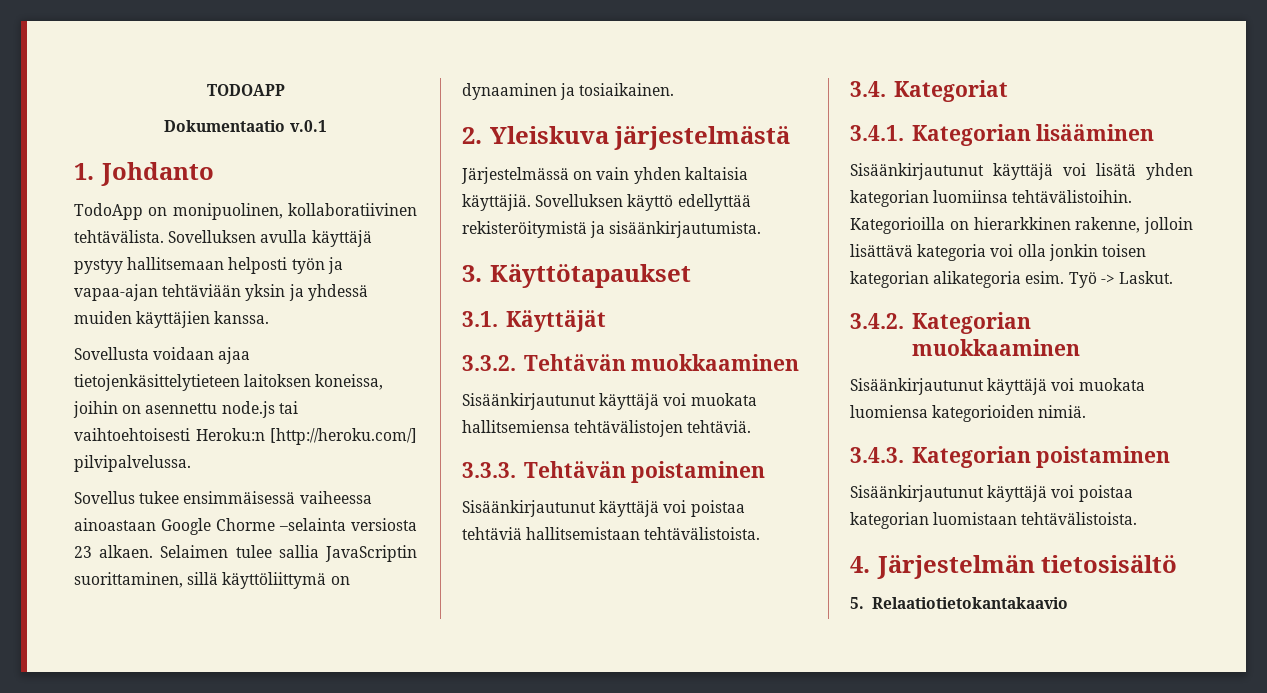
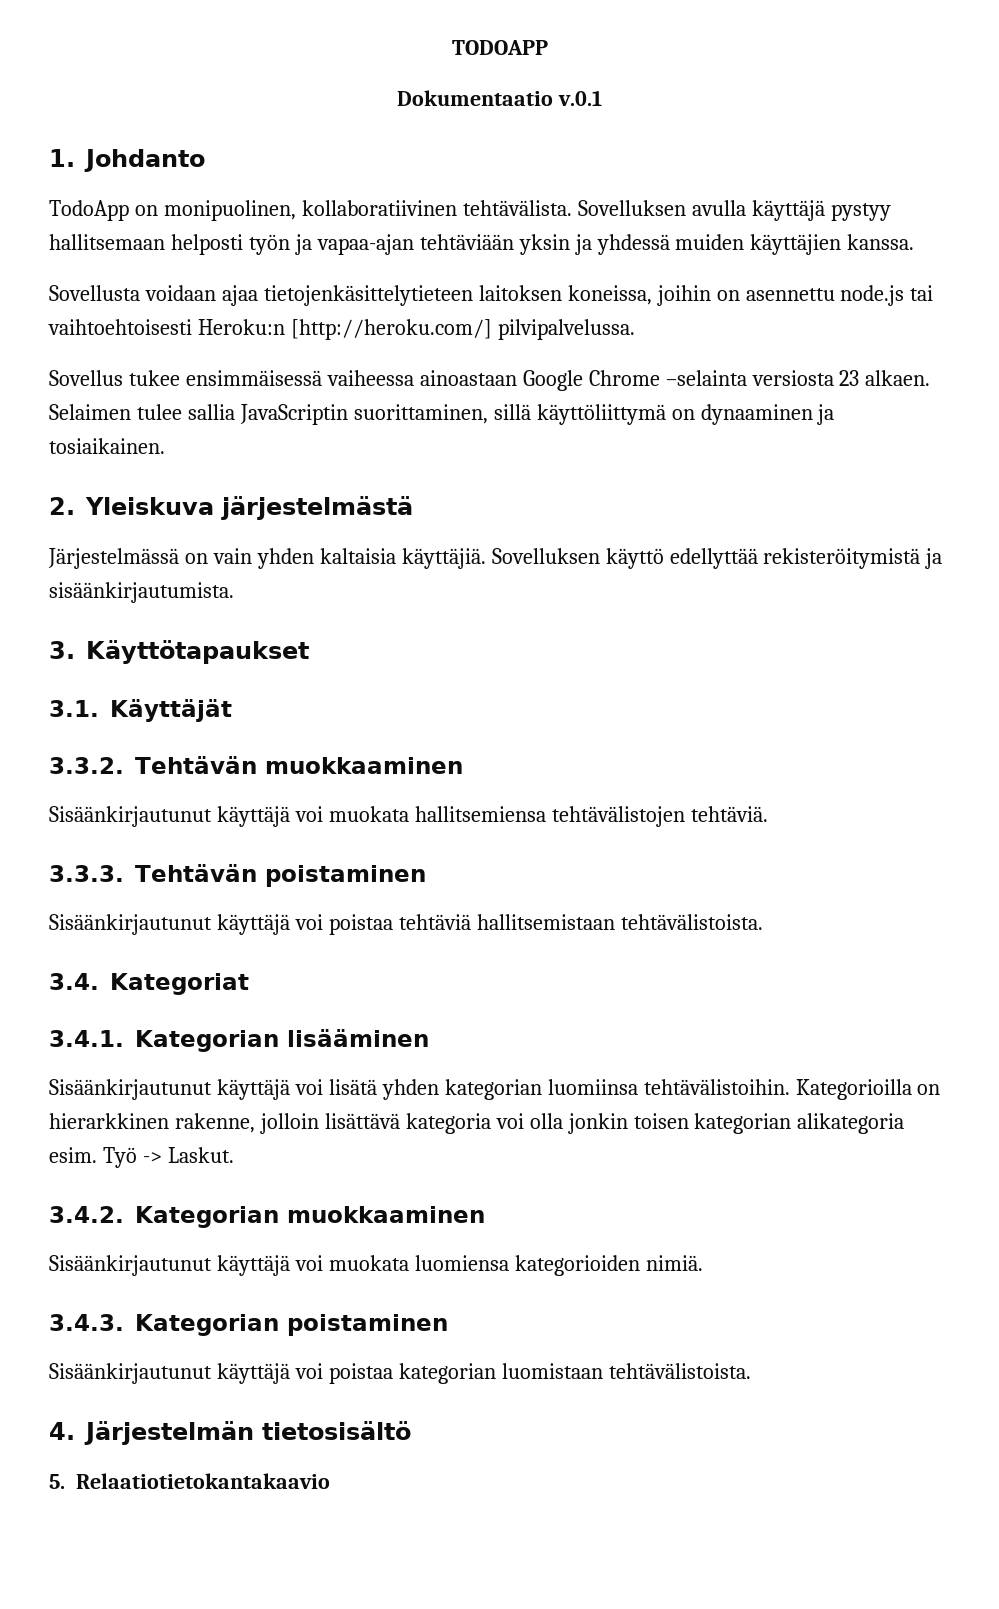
- Sovellus tukee ensimmäisessä vaiheessa ainoastaan Google Chorme –selainta versiosta 23 alkaen.
+ Sovellus tukee ensimmäisessä vaiheessa ainoastaan Google Chrome –selainta versiosta 23 alkaen.

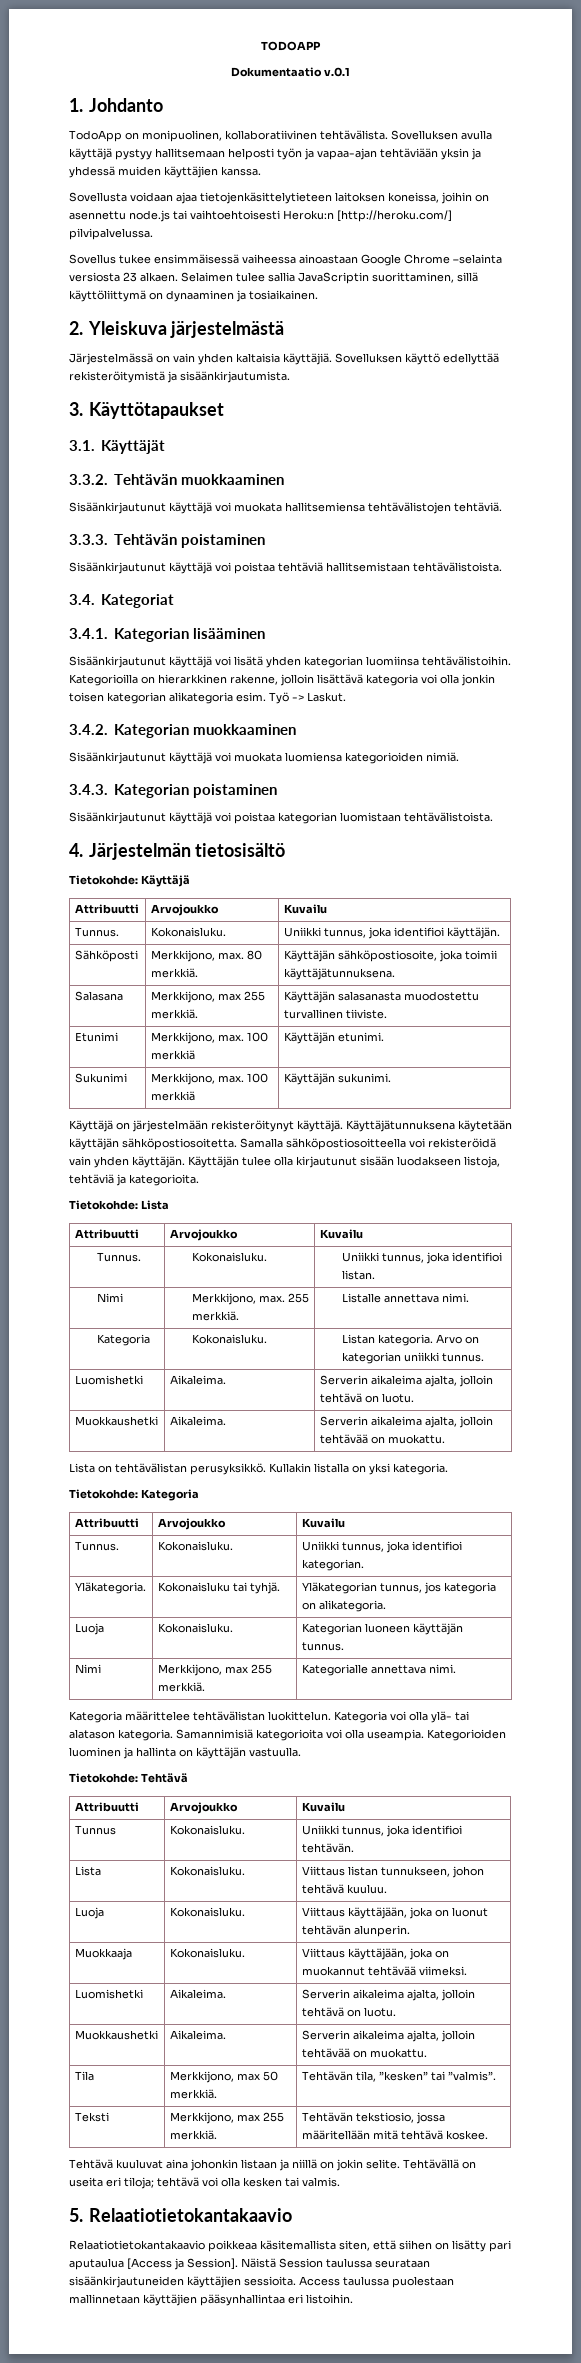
+ Tietokohde: Käyttäjä
+ Attribuutti | Arvojoukko | Kuvailu
+ Tunnus. | Kokonaisluku. | Uniikki tunnus, joka identifioi käyttäjän.
+ Sähköposti | Merkkijono, max. 80 merkkiä. | Käyttäjän sähköpostiosoite, joka toimii käyttäjätunnuksena.
+ Salasana | Merkkijono, max 255 merkkiä. | Käyttäjän salasanasta muodostettu turvallinen tiiviste.
+ Etunimi | Merkkijono, max. 100 merkkiä | Käyttäjän etunimi.
+ Sukunimi | Merkkijono, max. 100 merkkiä | Käyttäjän sukunimi.
+ Käyttäjä on järjestelmään rekisteröitynyt käyttäjä. Käyttäjätunnuksena käytetään käyttäjän sähköpostiosoitetta. Samalla sähköpostiosoitteella voi rekisteröidä vain yhden käyttäjän. Käyttäjän tulee olla kirjautunut sisään luodakseen listoja, tehtäviä ja kategorioita.
+ Tietokohde: Lista
+ Attribuutti | Arvojoukko | Kuvailu
+ Tunnus. | Kokonaisluku. | Uniikki tunnus, joka identifioi listan.
+ Nimi | Merkkijono, max. 255 merkkiä. | Listalle annettava nimi.
+ Kategoria | Kokonaisluku. | Listan kategoria. Arvo on kategorian uniikki tunnus.
+ Luomishetki | Aikaleima. | Serverin aikaleima ajalta, jolloin tehtävä on luotu.
+ Muokkaushetki | Aikaleima. | Serverin aikaleima ajalta, jolloin tehtävää on muokattu.
+ Lista on tehtävälistan perusyksikkö. Kullakin listalla on yksi kategoria.
+ Tietokohde: Kategoria
+ Attribuutti | Arvojoukko | Kuvailu
+ Tunnus. | Kokonaisluku. | Uniikki tunnus, joka identifioi kategorian.
+ Yläkategoria. | Kokonaisluku tai tyhjä. | Yläkategorian tunnus, jos kategoria on alikategoria.
+ Luoja | Kokonaisluku. | Kategorian luoneen käyttäjän tunnus.
+ Nimi | Merkkijono, max 255 merkkiä. | Kategorialle annettava nimi.
+ Kategoria määrittelee tehtävälistan luokittelun. Kategoria voi olla ylä- tai alatason kategoria. Samannimisiä kategorioita voi olla useampia. Kategorioiden luominen ja hallinta on käyttäjän vastuulla.
+ Tietokohde: Tehtävä
+ Attribuutti | Arvojoukko | Kuvailu
+ Tunnus | Kokonaisluku. | Uniikki tunnus, joka identifioi tehtävän.
+ Lista | Kokonaisluku. | Viittaus listan tunnukseen, johon tehtävä kuuluu.
+ Luoja | Kokonaisluku. | Viittaus käyttäjään, joka on luonut tehtävän alunperin.
+ Muokkaaja | Kokonaisluku. | Viittaus käyttäjään, joka on muokannut tehtävää viimeksi.
+ Luomishetki | Aikaleima. | Serverin aikaleima ajalta, jolloin tehtävä on luotu.
+ Muokkaushetki | Aikaleima. | Serverin aikaleima ajalta, jolloin tehtävää on muokattu.
+ Tila | Merkkijono, max 50 merkkiä. | Tehtävän tila, ”kesken” tai ”valmis”.
+ Teksti | Merkkijono, max 255 merkkiä. | Tehtävän tekstiosio, jossa määritellään mitä tehtävä koskee.
+ Tehtävä kuuluvat aina johonkin listaan ja niillä on jokin selite. Tehtävällä on useita eri tiloja; tehtävä voi olla kesken tai valmis.
  5. Relaatiotietokantakaavio
+ Relaatiotietokantakaavio poikkeaa käsitemallista siten, että siihen on lisätty pari aputaulua [Access ja Session]. Näistä Session taulussa seurataan sisäänkirjautuneiden käyttäjien sessioita. Access taulussa puolestaan mallinnetaan käyttäjien pääsynhallintaa eri listoihin.

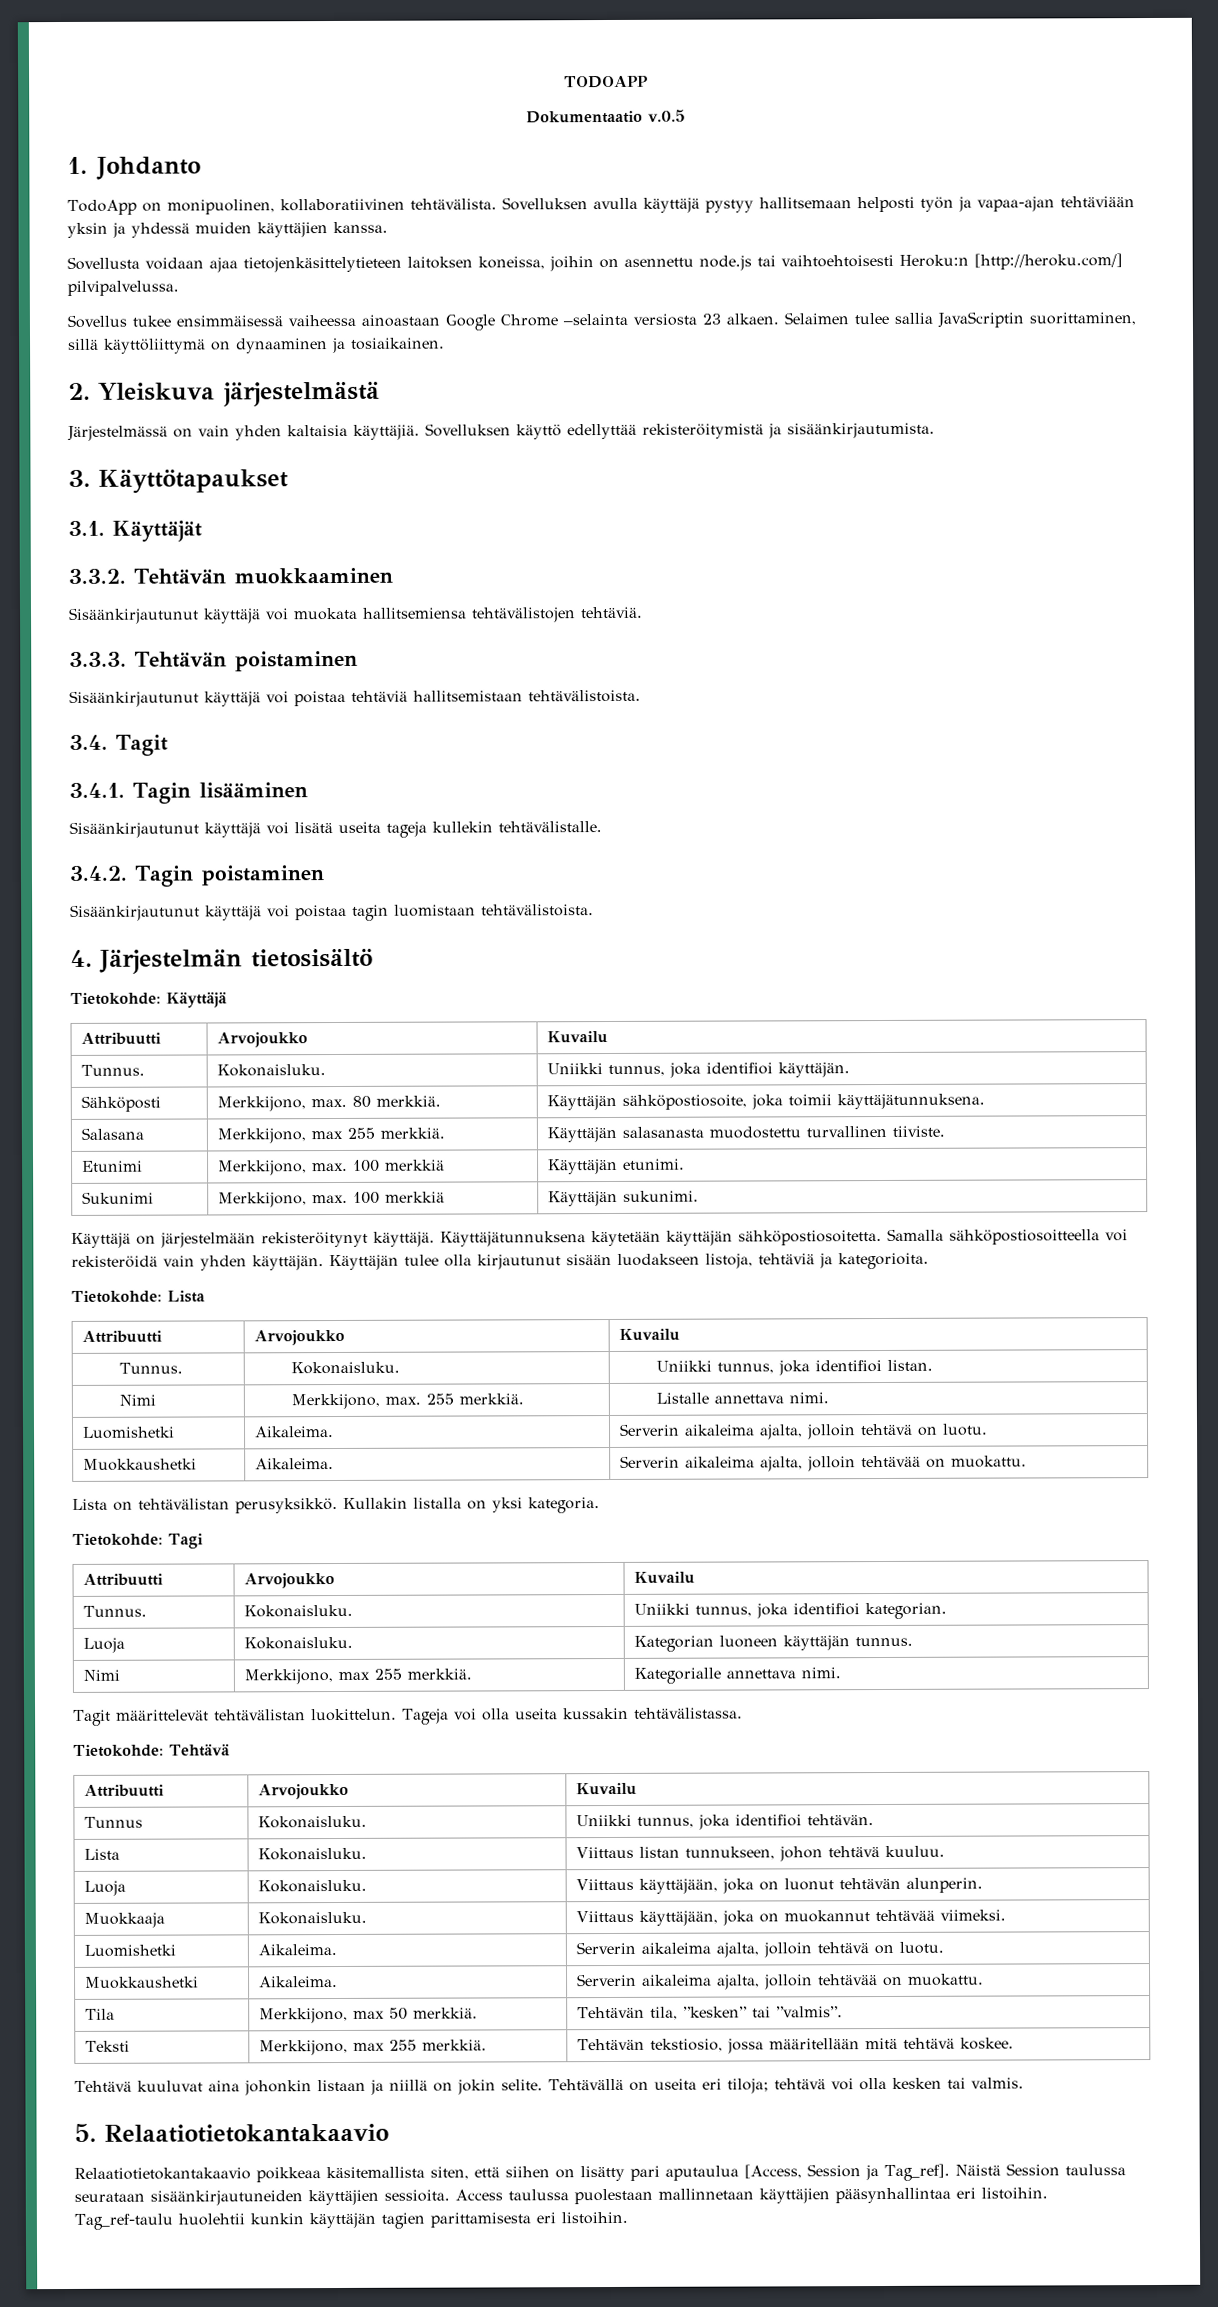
- Dokumentaatio v.0.1
+ Dokumentaatio v.0.5
- 3.4. Kategoriat
+ 3.4. Tagit
- 3.4.1. Kategorian lisääminen
+ 3.4.1. Tagin lisääminen
- Sisäänkirjautunut käyttäjä voi lisätä yhden kategorian luomiinsa tehtävälistoihin. Kategorioilla on hierarkkinen rakenne, jolloin lisättävä kategoria voi olla jonkin toisen kategorian alikategoria esim. Työ -> Laskut.
- 3.4.2. Kategorian muokkaaminen
- Sisäänkirjautunut käyttäjä voi muokata luomiensa kategorioiden nimiä.
- 3.4.3. Kategorian poistaminen
- Sisäänkirjautunut käyttäjä voi poistaa kategorian luomistaan tehtävälistoista.
+ Sisäänkirjautunut käyttäjä voi lisätä useita tageja kullekin tehtävälistalle.
+ 3.4.2. Tagin poistaminen
+ Sisäänkirjautunut käyttäjä voi poistaa tagin luomistaan tehtävälistoista.
- Kategoria | Kokonaisluku. | Listan kategoria. Arvo on kategorian uniikki tunnus.
- Tietokohde: Kategoria
+ Tietokohde: Tagi
- Yläkategoria. | Kokonaisluku tai tyhjä. | Yläkategorian tunnus, jos kategoria on alikategoria.
- Kategoria määrittelee tehtävälistan luokittelun.
+ Tagit määrittelevät tehtävälistan luokittelun.
- Kategoria voi olla ylä- tai alatason kategoria. Samannimisiä kategorioita voi olla useampia. Kategorioiden luominen ja hallinta on käyttäjän vastuulla.
+ Tageja voi olla useita kussakin tehtävälistassa.
- Relaatiotietokantakaavio poikkeaa käsitemallista siten, että siihen on lisätty pari aputaulua [Access ja Session].
+ Relaatiotietokantakaavio poikkeaa käsitemallista siten, että siihen on lisätty pari aputaulua [Access, Session ja Tag_ref].
+ Tag_ref-taulu huolehtii kunkin käyttäjän tagien parittamisesta eri listoihin.

